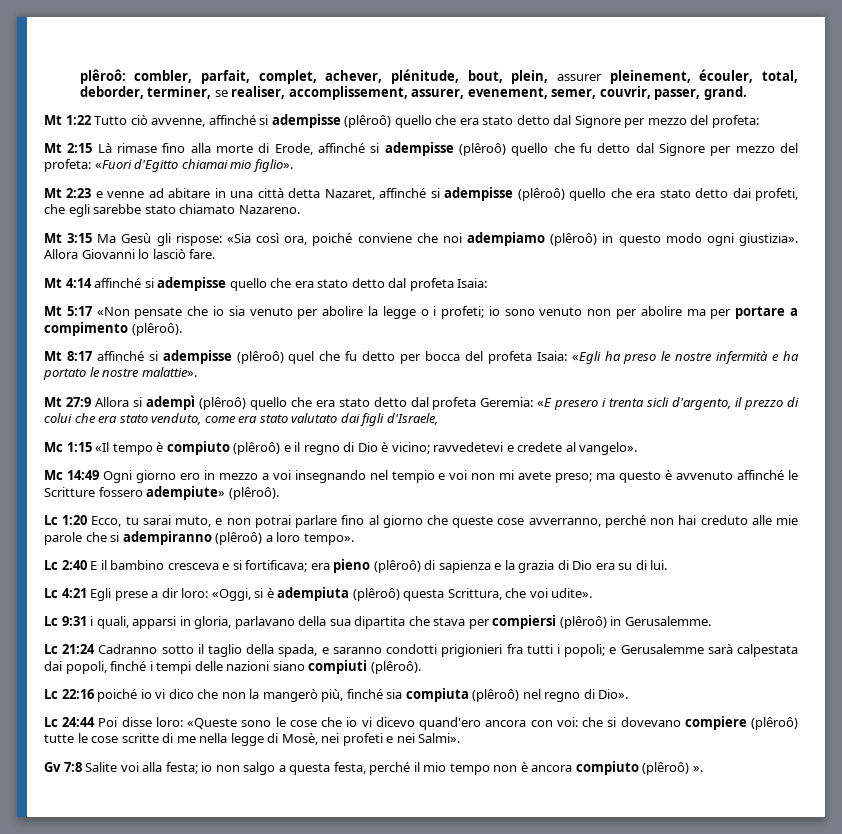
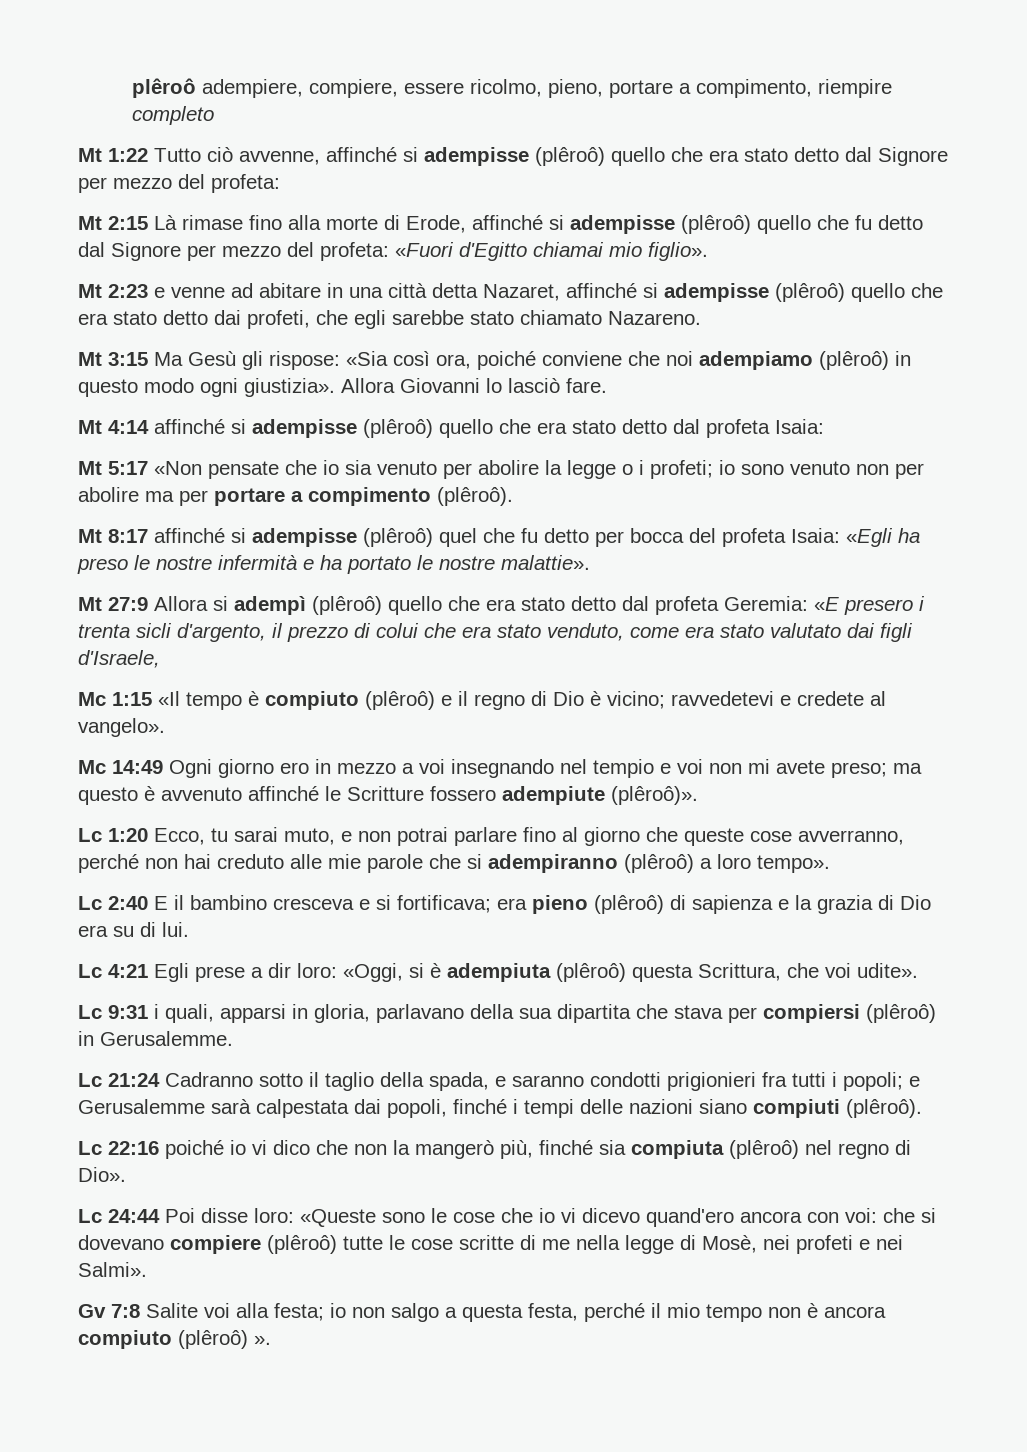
- plêroô: combler, parfait, complet, achever, plénitude, bout, plein, assurer pleinement, écouler, total, deborder, terminer, se realiser, accomplissement, assurer, evenement, semer, couvrir, passer, grand.
+ plêroô adempiere, compiere, essere ricolmo, pieno, portare a compimento, riempire completo
- Mt 4:14 affinché si adempisse quello che era stato detto dal profeta Isaia:
+ Mt 4:14 affinché si adempisse (plêroô) quello che era stato detto dal profeta Isaia:
- Mc 14:49 Ogni giorno ero in mezzo a voi insegnando nel tempio e voi non mi avete preso; ma questo è avvenuto affinché le Scritture fossero adempiute» (plêroô).
+ Mc 14:49 Ogni giorno ero in mezzo a voi insegnando nel tempio e voi non mi avete preso; ma questo è avvenuto affinché le Scritture fossero adempiute (plêroô)».

